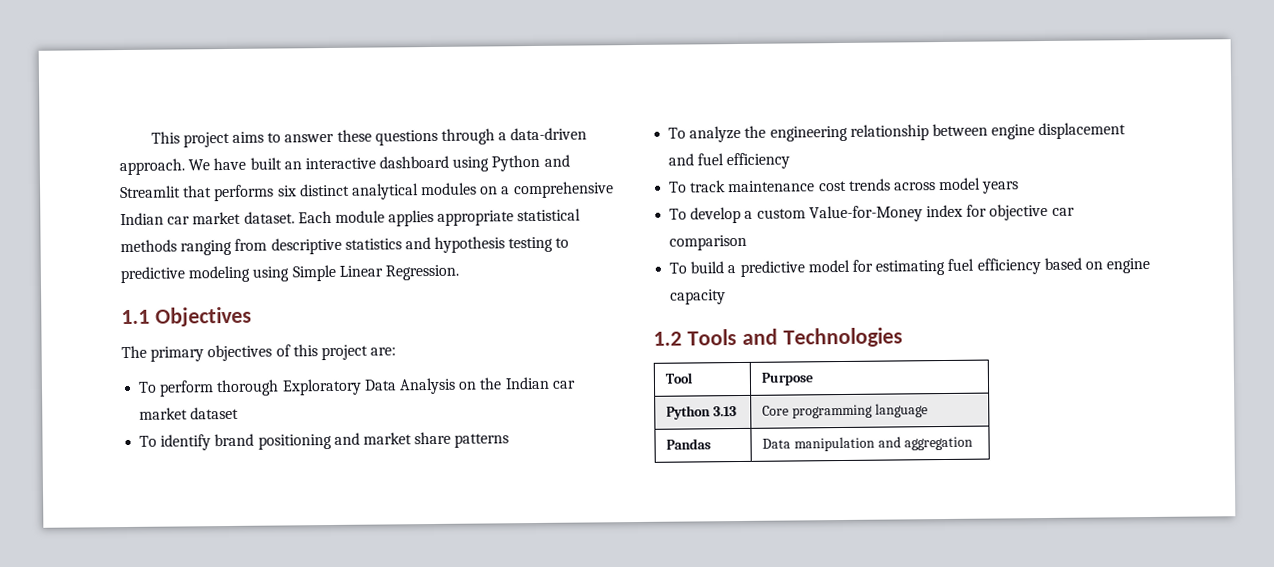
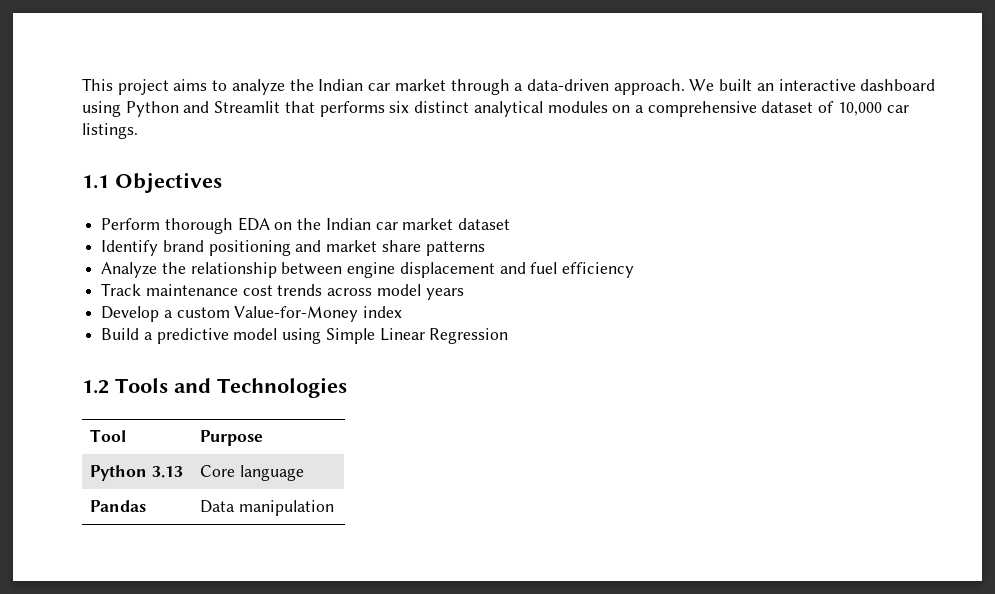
- This project aims to answer these questions through a data-driven approach.
+ This project aims to analyze the Indian car market through a data-driven approach.
- We have built an interactive dashboard using Python and Streamlit that performs six distinct analytical modules on a comprehensive Indian car market dataset. Each module applies appropriate statistical methods ranging from descriptive statistics and hypothesis testing to predictive modeling using Simple Linear Regression.
+ We built an interactive dashboard using Python and Streamlit that performs six distinct analytical modules on a comprehensive dataset of 10,000 car listings.
  1.1 Objectives
- The primary objectives of this project are:
- To perform thorough Exploratory Data Analysis on the Indian car market dataset
+ Perform thorough EDA on the Indian car market dataset
- To identify brand positioning and market share patterns
+ Identify brand positioning and market share patterns
- To analyze the engineering relationship between engine displacement and fuel efficiency
+ Analyze the relationship between engine displacement and fuel efficiency
- To track maintenance cost trends across model years
+ Track maintenance cost trends across model years
- To develop a custom Value-for-Money index for objective car comparison
- To build a predictive model for estimating fuel efficiency based on engine capacity
+ Develop a custom Value-for-Money index
+ Build a predictive model using Simple Linear Regression
- Python 3.13 | Core programming language
+ Python 3.13 | Core language
- Pandas | Data manipulation and aggregation
+ Pandas | Data manipulation

